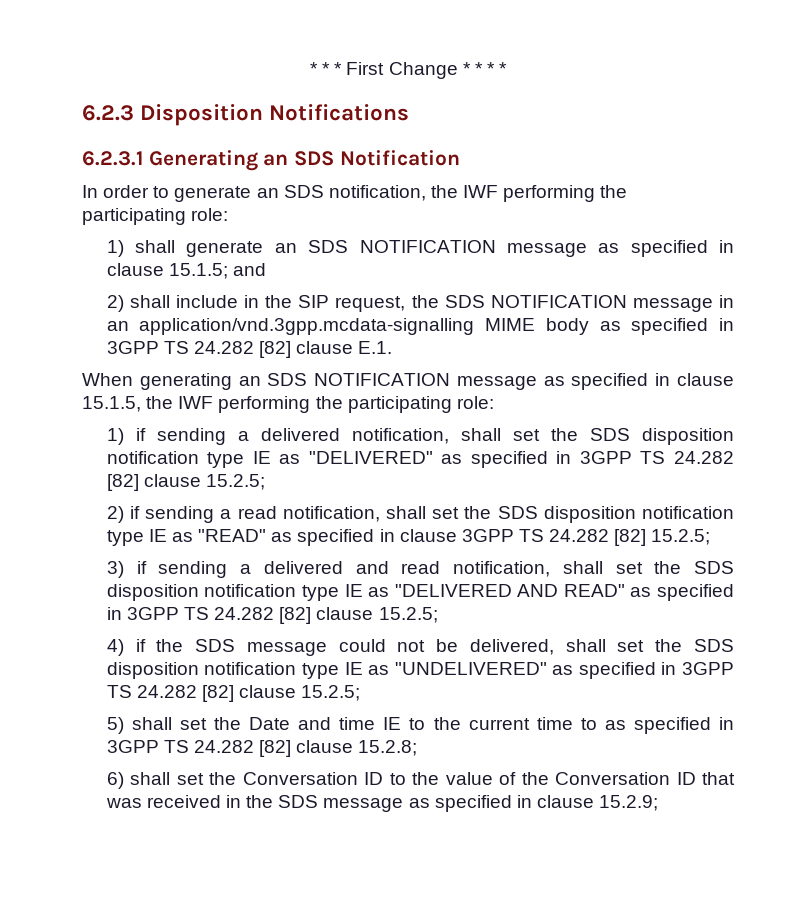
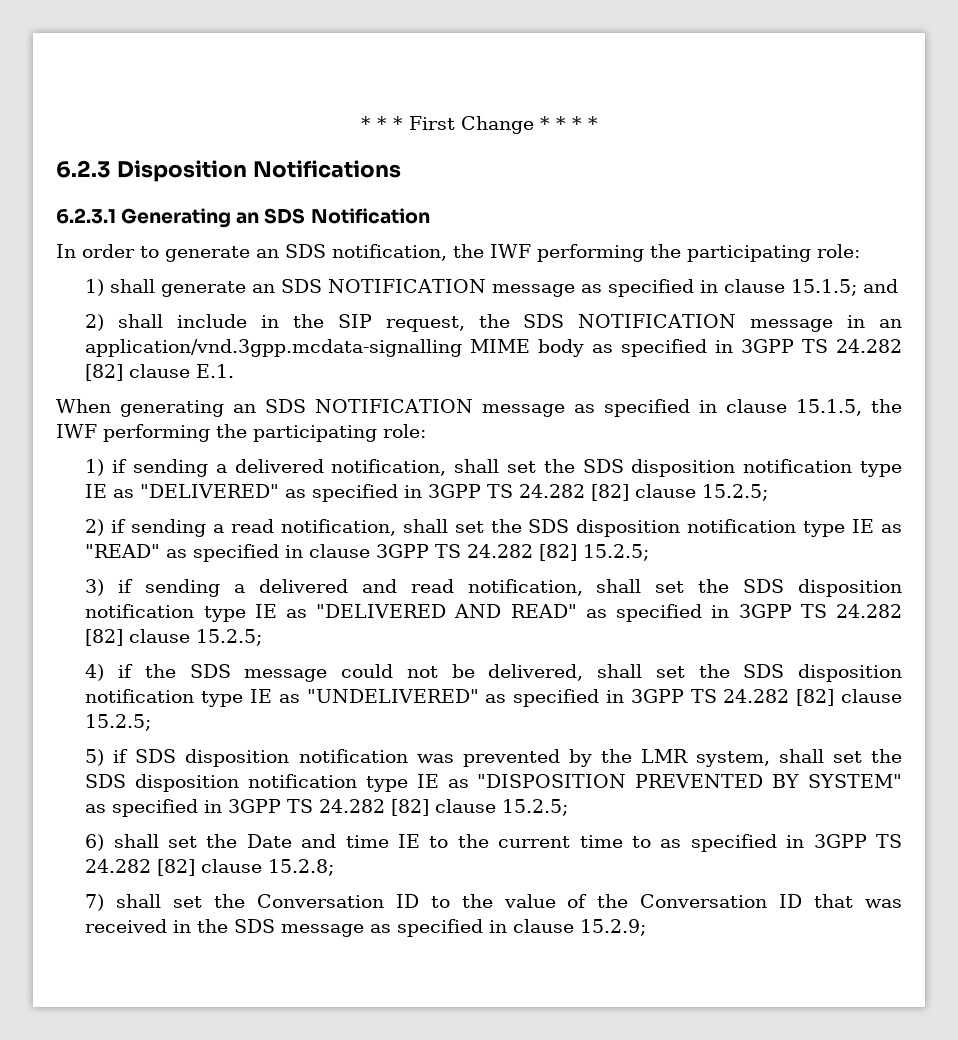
- 5) shall set the Date and time IE to the current time to as specified in 3GPP TS 24.282 [82] clause 15.2.8;
+ 5) if SDS disposition notification was prevented by the LMR system, shall set the SDS disposition notification type IE as "DISPOSITION PREVENTED BY SYSTEM" as specified in 3GPP TS 24.282 [82] clause 15.2.5;
+ 6) shall set the Date and time IE to the current time to as specified in 3GPP TS 24.282 [82] clause 15.2.8;
- 6) shall set the Conversation ID to the value of the Conversation ID that was received in the SDS message as specified in clause 15.2.9;
+ 7) shall set the Conversation ID to the value of the Conversation ID that was received in the SDS message as specified in clause 15.2.9;

